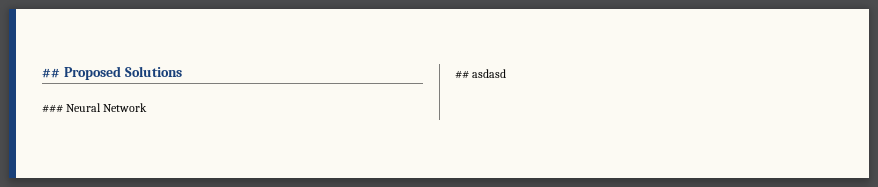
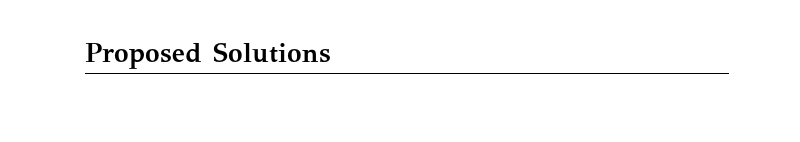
- ## Proposed Solutions
+ Proposed Solutions
- ### Neural Network
- ## asdasd

